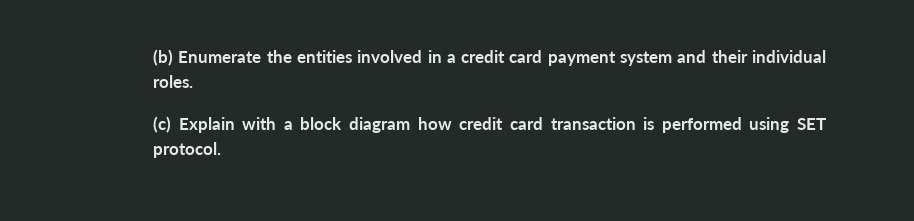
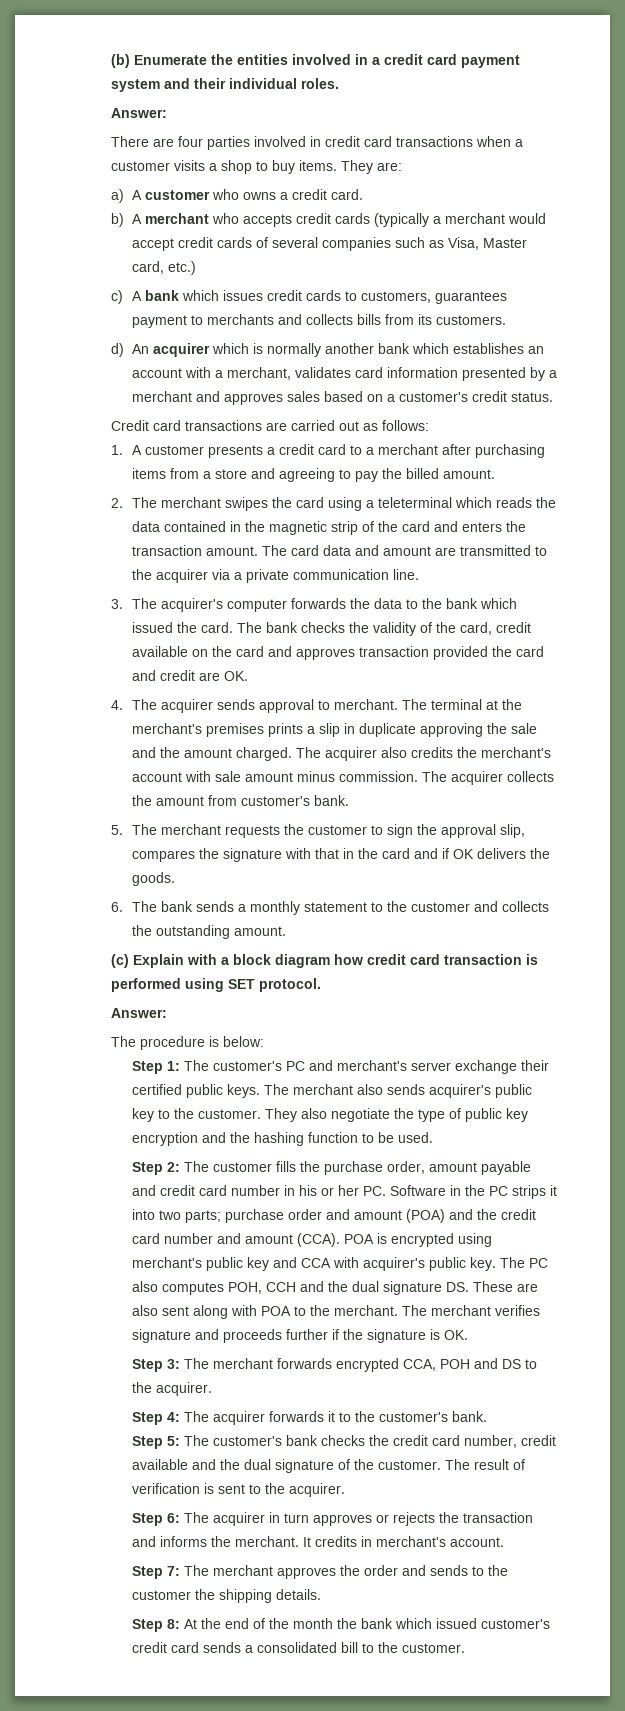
  (b) Enumerate the entities involved in a credit card payment system and their individual roles.
+ Answer:
+ There are four parties involved in credit card transactions when a customer visits a shop to buy items. They are:
+ a) A customer who owns a credit card.
+ b) A merchant who accepts credit cards (typically a merchant would accept credit cards of several companies such as Visa, Master card, etc.)
+ c) A bank which issues credit cards to customers, guarantees payment to merchants and collects bills from its customers.
+ d) An acquirer which is normally another bank which establishes an account with a merchant, validates card information presented by a merchant and approves sales based on a customer's credit status.
+ Credit card transactions are carried out as follows:
+ 1. A customer presents a credit card to a merchant after purchasing items from a store and agreeing to pay the billed amount.
+ 2. The merchant swipes the card using a teleterminal which reads the data contained in the magnetic strip of the card and enters the transaction amount. The card data and amount are transmitted to the acquirer via a private communication line.
+ 3. The acquirer's computer forwards the data to the bank which issued the card. The bank checks the validity of the card, credit available on the card and approves transaction provided the card and credit are OK.
+ 4. The acquirer sends approval to merchant. The terminal at the merchant's premises prints a slip in duplicate approving the sale and the amount charged. The acquirer also credits the merchant's account with sale amount minus commission. The acquirer collects the amount from customer's bank.
+ 5. The merchant requests the customer to sign the approval slip, compares the signature with that in the card and if OK delivers the goods.
+ 6. The bank sends a monthly statement to the customer and collects the outstanding amount.
  (c) Explain with a block diagram how credit card transaction is performed using SET protocol.
+ Answer:
+ The procedure is below:
+ Step 1: The customer's PC and merchant's server exchange their certified public keys. The merchant also sends acquirer's public key to the customer. They also negotiate the type of public key encryption and the hashing function to be used.
+ Step 2: The customer fills the purchase order, amount payable and credit card number in his or her PC. Software in the PC strips it into two parts; purchase order and amount (POA) and the credit card number and amount (CCA). POA is encrypted using merchant's public key and CCA with acquirer's public key. The PC also computes POH, CCH and the dual signature DS. These are also sent along with POA to the merchant. The merchant verifies signature and proceeds further if the signature is OK.
+ Step 3: The merchant forwards encrypted CCA, POH and DS to the acquirer.
+ Step 4: The acquirer forwards it to the customer's bank.
+ Step 5: The customer's bank checks the credit card number, credit available and the dual signature of the customer. The result of verification is sent to the acquirer.
+ Step 6: The acquirer in turn approves or rejects the transaction and informs the merchant. It credits in merchant's account.
+ Step 7: The merchant approves the order and sends to the customer the shipping details.
+ Step 8: At the end of the month the bank which issued customer's credit card sends a consolidated bill to the customer.

